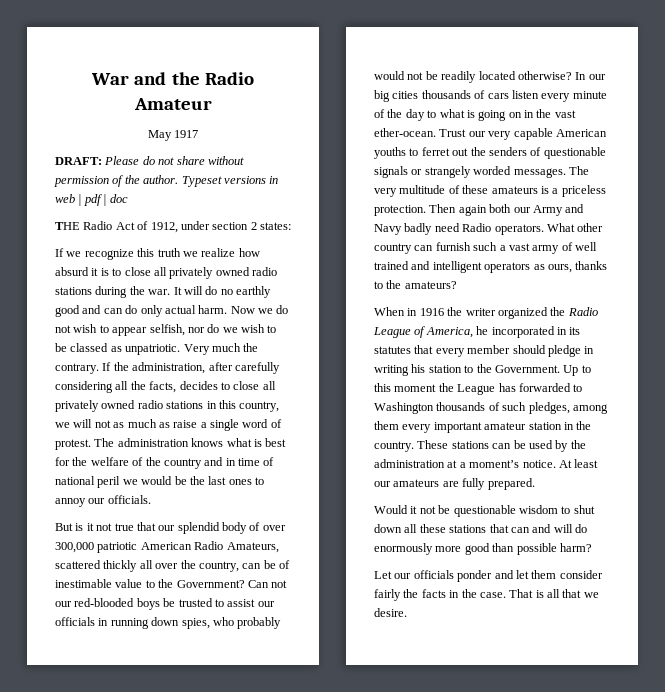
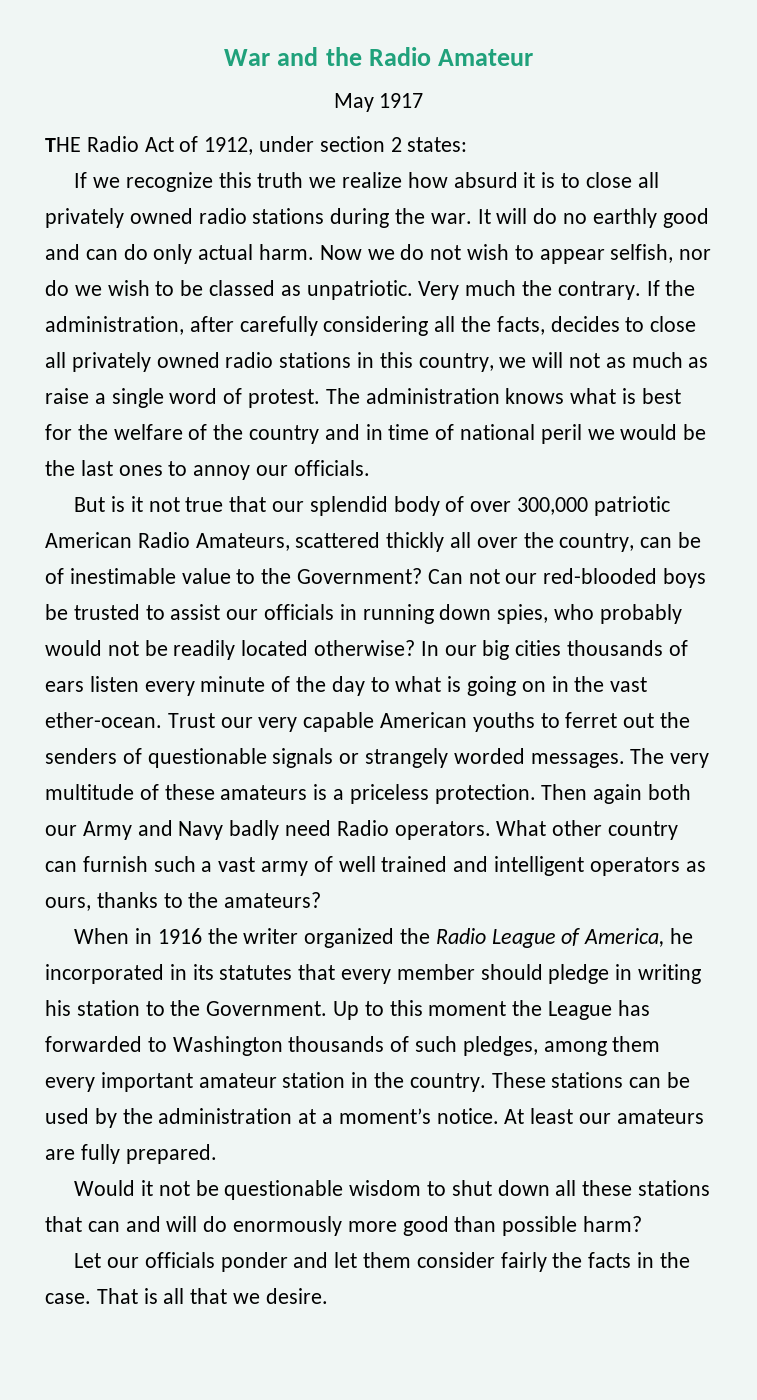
- DRAFT: Please do not share without permission of the author. Typeset versions in web | pdf | doc
- In our big cities thousands of cars listen every minute of the day to what is going on in the vast ether-ocean.
+ In our big cities thousands of ears listen every minute of the day to what is going on in the vast ether-ocean.

